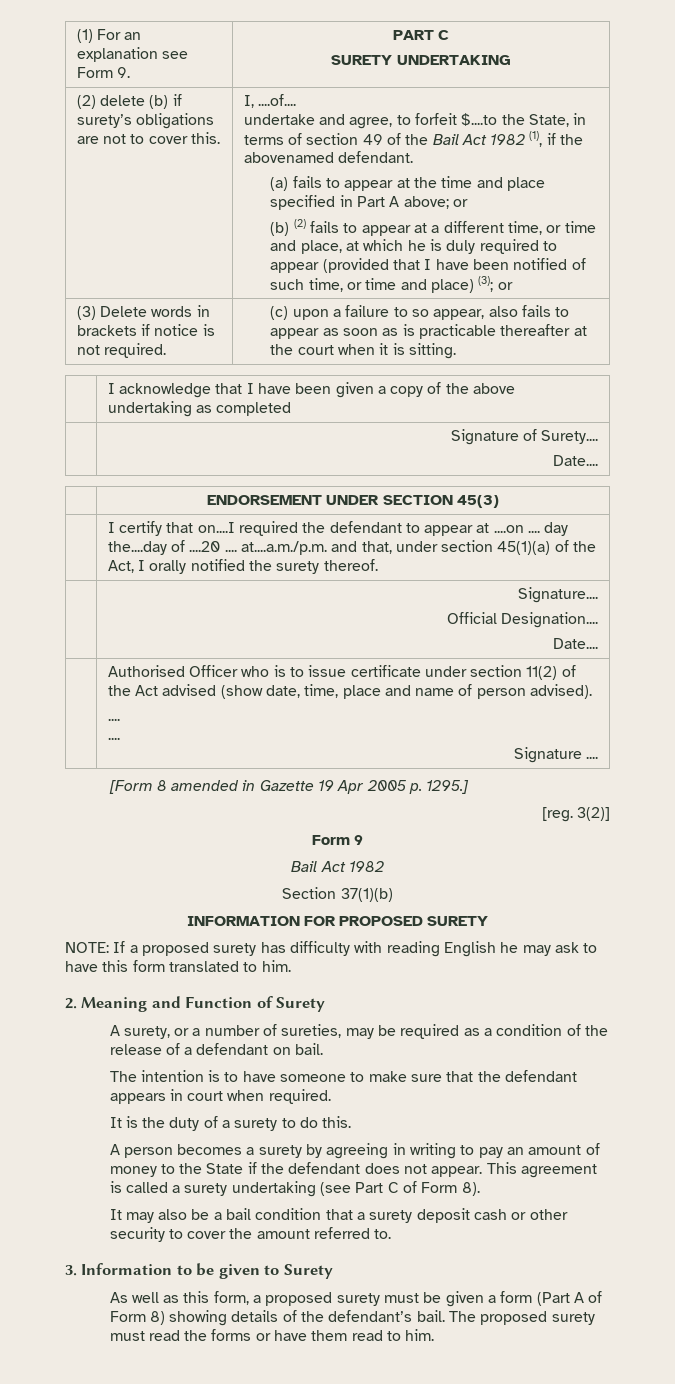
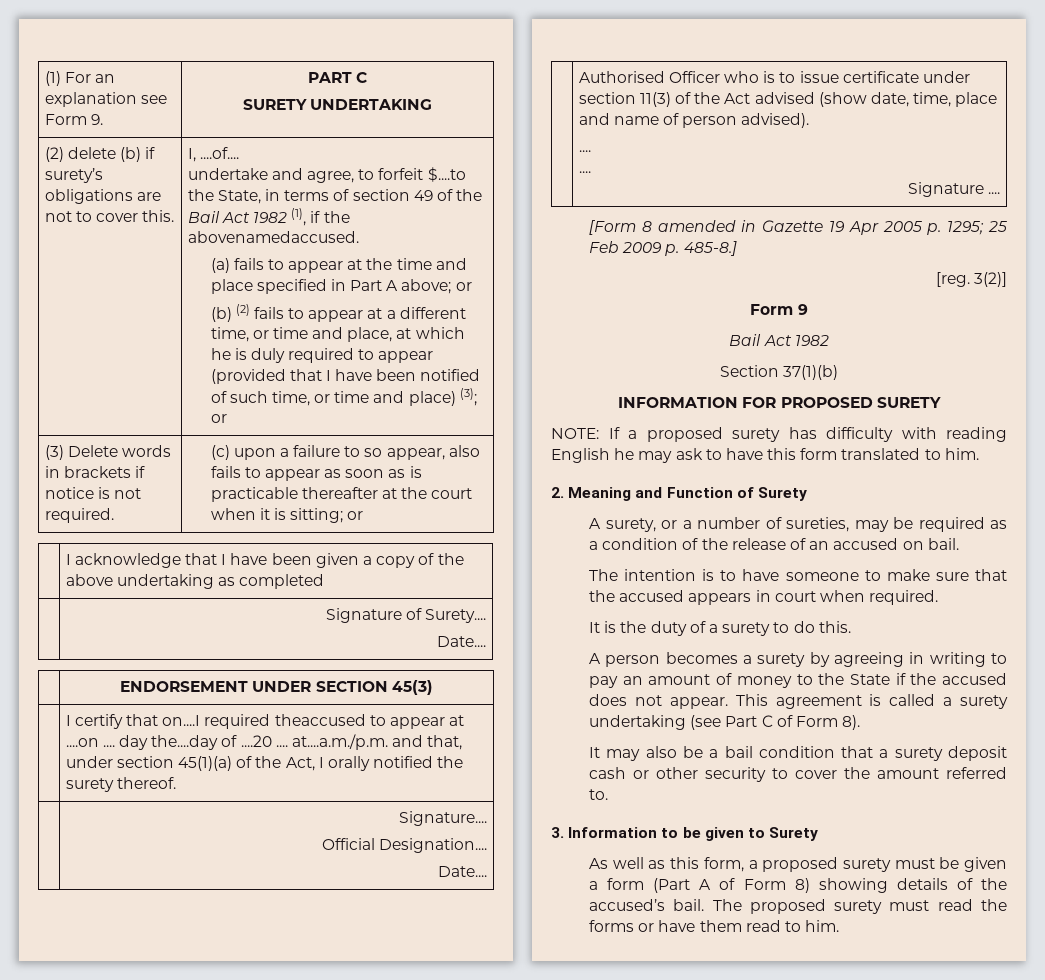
- undertake and agree, to forfeit $....to the State, in terms of section 49 of the Bail Act 1982 (1), if the abovenamed defendant.
+ undertake and agree, to forfeit $....to the State, in terms of section 49 of the Bail Act 1982 (1), if the abovenamedaccused.
- (3) Delete words in brackets if notice is not required. | (c) upon a failure to so appear, also fails to appear as soon as is practicable thereafter at the court when it is sitting.
+ (3) Delete words in brackets if notice is not required. | (c) upon a failure to so appear, also fails to appear as soon as is practicable thereafter at the court when it is sitting; or
- | I certify that on....I required the defendant to appear at ....on .... day the....day of ....20 .... at....a.m./p.m. and that, under section 45(1)(a) of the Act, I orally notified the surety thereof.
+ | I certify that on....I required theaccused to appear at ....on .... day the....day of ....20 .... at....a.m./p.m. and that, under section 45(1)(a) of the Act, I orally notified the surety thereof.
- | Authorised Officer who is to issue certificate under section 11(2) of the Act advised (show date, time, place and name of person advised).
+ | Authorised Officer who is to issue certificate under section 11(3) of the Act advised (show date, time, place and name of person advised).
- [Form 8 amended in Gazette 19 Apr 2005 p. 1295.]
+ [Form 8 amended in Gazette 19 Apr 2005 p. 1295; 25 Feb 2009 p. 485-8.]
- A surety, or a number of sureties, may be required as a condition of the release of a defendant on bail.
+ A surety, or a number of sureties, may be required as a condition of the release of an accused on bail.
- The intention is to have someone to make sure that the defendant appears in court when required.
+ The intention is to have someone to make sure that the accused appears in court when required.
- A person becomes a surety by agreeing in writing to pay an amount of money to the State if the defendant does not appear.
+ A person becomes a surety by agreeing in writing to pay an amount of money to the State if the accused does not appear.
- As well as this form, a proposed surety must be given a form (Part A of Form 8) showing details of the defendant’s bail.
+ As well as this form, a proposed surety must be given a form (Part A of Form 8) showing details of the accused’s bail.

